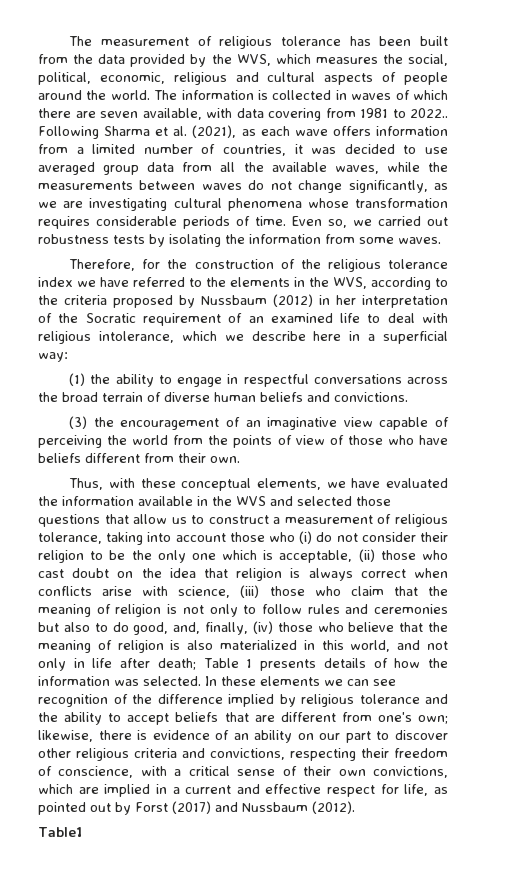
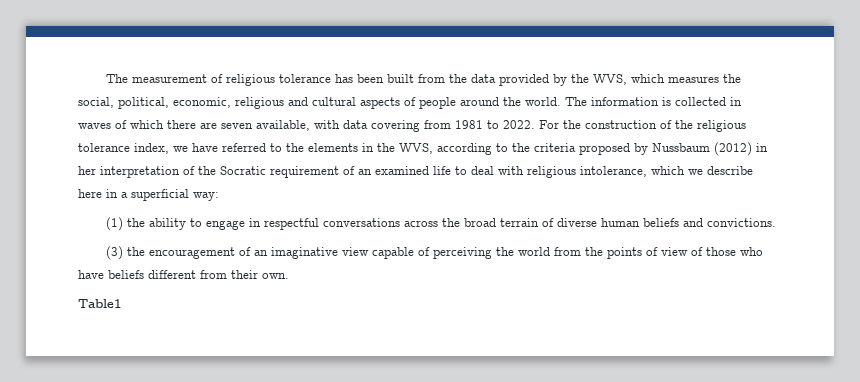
- The information is collected in waves of which there are seven available, with data covering from 1981 to 2022.. Following Sharma et al. (2021), as each wave offers information from a limited number of countries, it was decided to use averaged group data from all the available waves, while the measurements between waves do not change significantly, as we are investigating cultural phenomena whose transformation requires considerable periods of time. Even so, we carried out robustness tests by isolating the information from some waves.
- Therefore, for the construction of the religious tolerance index we have referred to the elements in the WVS, according to the criteria proposed by Nussbaum (2012) in her interpretation of the Socratic requirement of an examined life to deal with religious intolerance, which we describe here in a superficial way:
+ The information is collected in waves of which there are seven available, with data covering from 1981 to 2022. For the construction of the religious tolerance index, we have referred to the elements in the WVS, according to the criteria proposed by Nussbaum (2012) in her interpretation of the Socratic requirement of an examined life to deal with religious intolerance, which we describe here in a superficial way:
- Thus, with these conceptual elements, we have evaluated the information available in the WVS and selected those questions that allow us to construct a measurement of religious tolerance, taking into account those who (i) do not consider their religion to be the only one which is acceptable, (ii) those who cast doubt on the idea that religion is always correct when conflicts arise with science, (iii) those who claim that the meaning of religion is not only to follow rules and ceremonies but also to do good, and, finally, (iv) those who believe that the meaning of religion is also materialized in this world, and not only in life after death; Table 1 presents details of how the information was selected. In these elements we can see recognition of the difference implied by religious tolerance and the ability to accept beliefs that are different from one's own; likewise, there is evidence of an ability on our part to discover other religious criteria and convictions, respecting their freedom of conscience, with a critical sense of their own convictions, which are implied in a current and effective respect for life, as pointed out by Forst (2017) and Nussbaum (2012).

